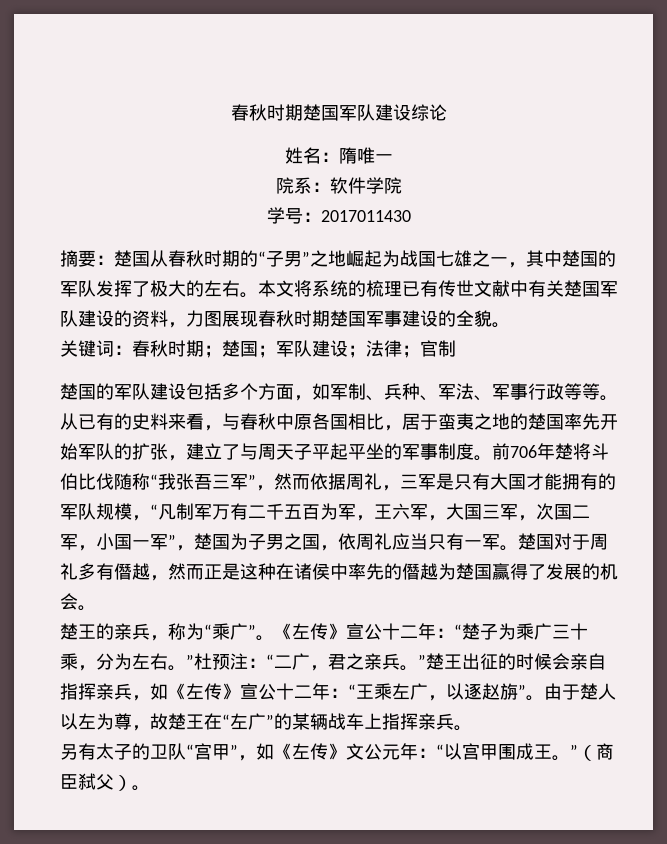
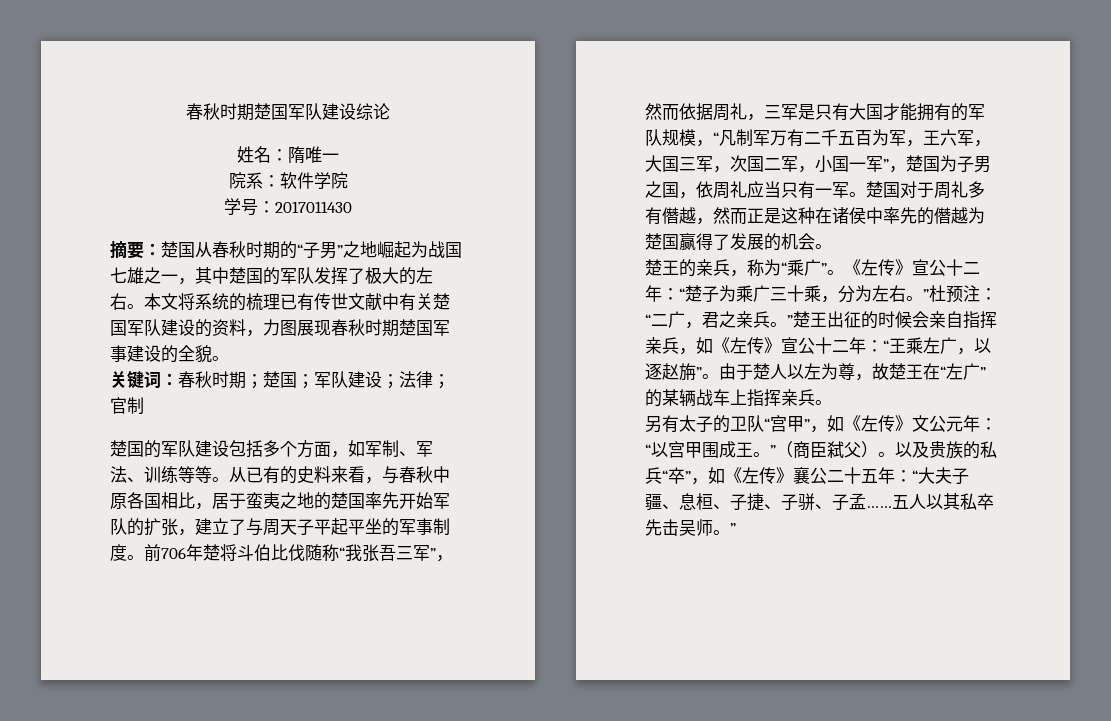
- 楚国的军队建设包括多个方面，如军制、兵种、军法、军事行政等等。
+ 楚国的军队建设包括多个方面，如军制、军法、训练等等。
+ 以及贵族的私兵“卒”，如《左传》襄公二十五年：“大夫子疆、息桓、子捷、子骈、子孟……五人以其私卒先击吴师。”

